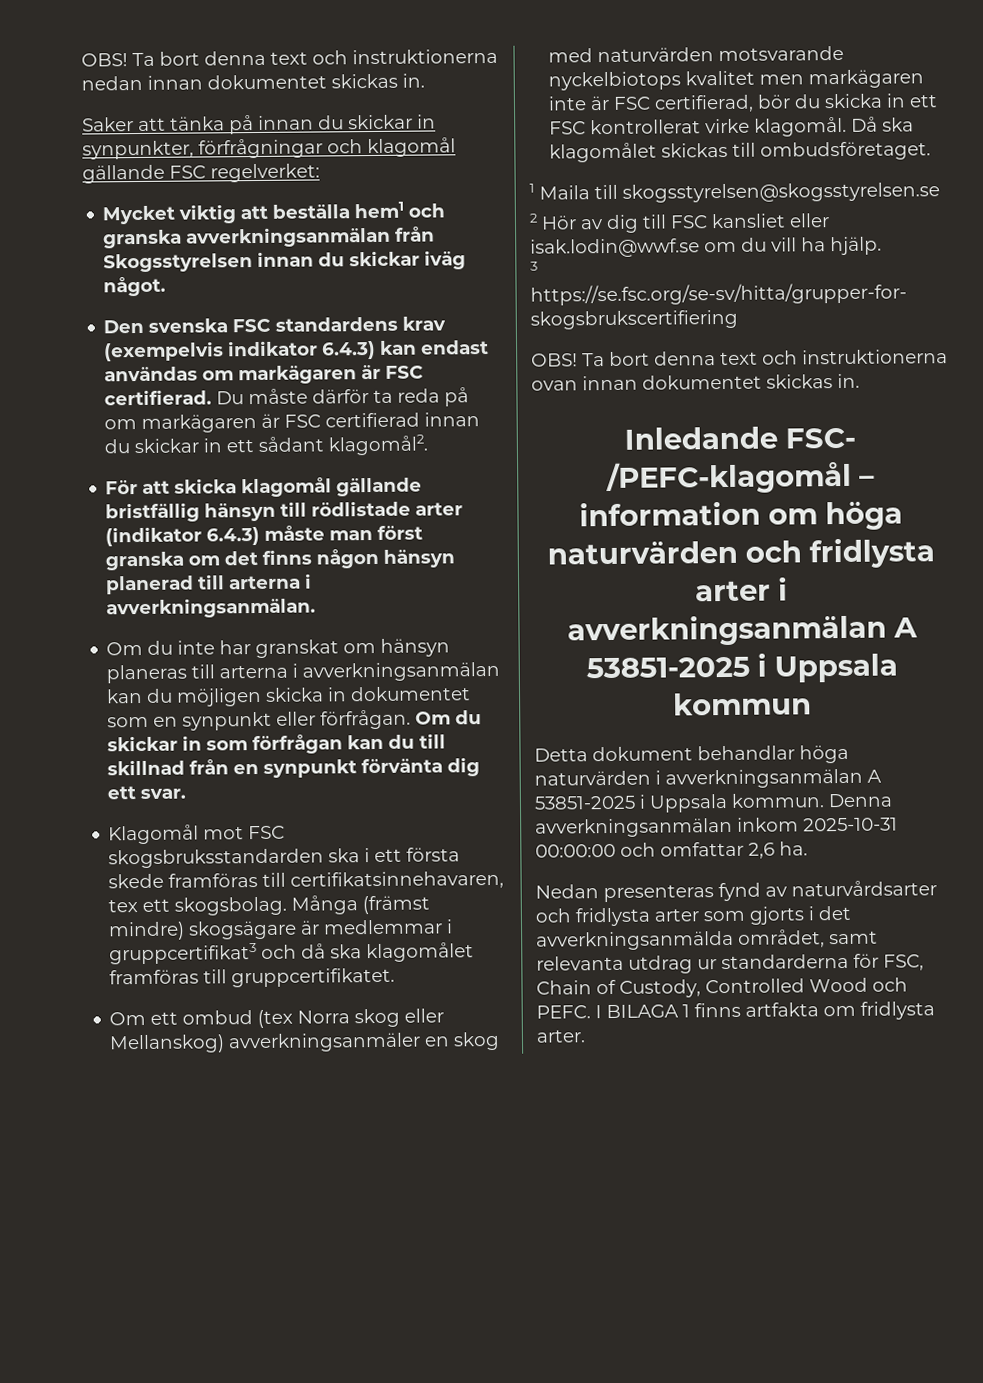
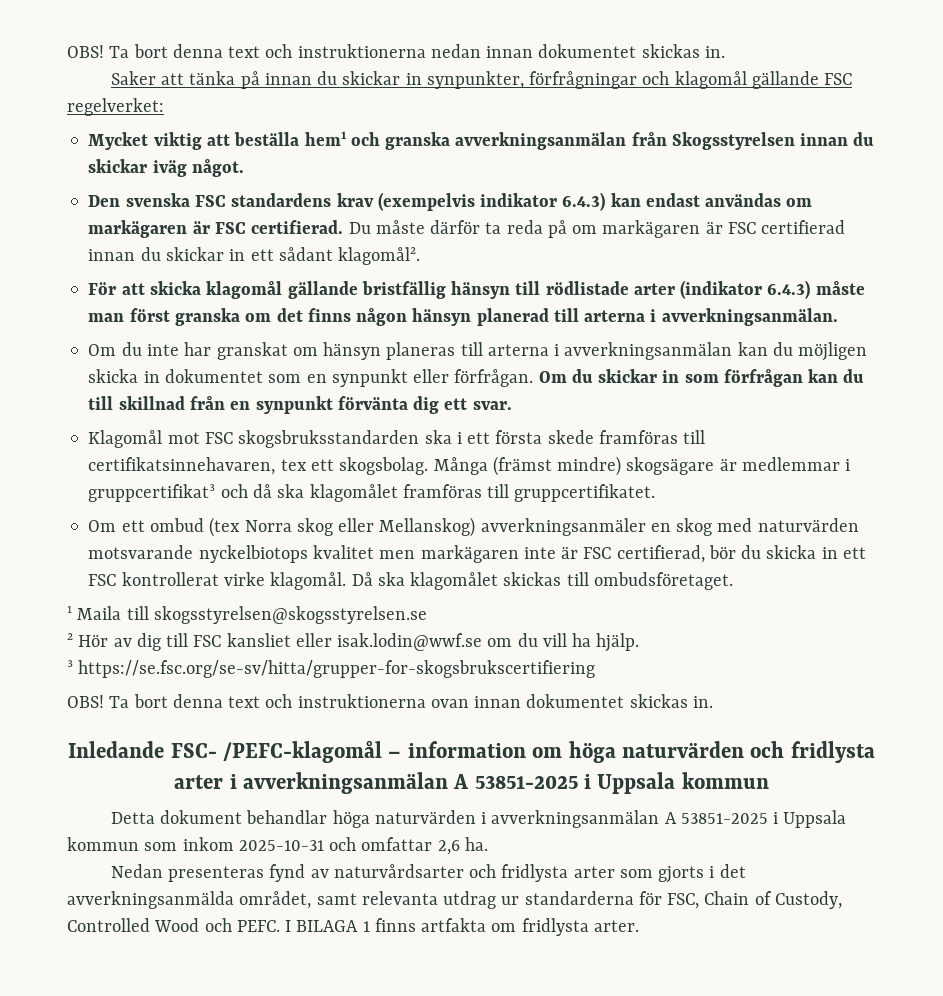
- Detta dokument behandlar höga naturvärden i avverkningsanmälan A 53851-2025 i Uppsala kommun. Denna avverkningsanmälan inkom 2025-10-31 00:00:00 och omfattar 2,6 ha.
+ Detta dokument behandlar höga naturvärden i avverkningsanmälan A 53851-2025 i Uppsala kommun som inkom 2025-10-31 och omfattar 2,6 ha.

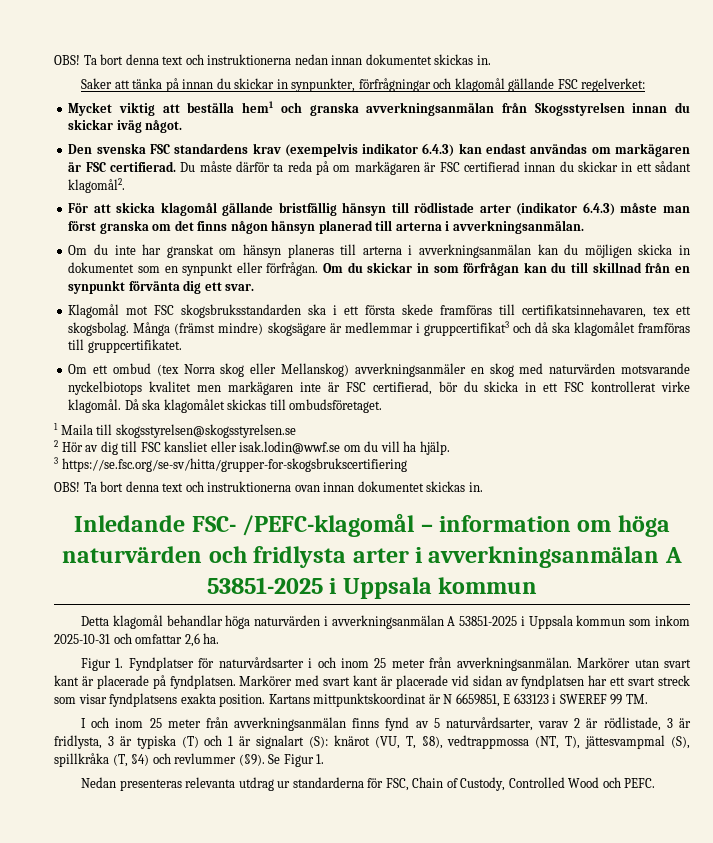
- Detta dokument behandlar höga naturvärden i avverkningsanmälan A 53851-2025 i Uppsala kommun som inkom 2025-10-31 och omfattar 2,6 ha.
+ Detta klagomål behandlar höga naturvärden i avverkningsanmälan A 53851-2025 i Uppsala kommun som inkom 2025-10-31 och omfattar 2,6 ha.
- Nedan presenteras fynd av naturvårdsarter och fridlysta arter som gjorts i det avverkningsanmälda området, samt relevanta utdrag ur standarderna för FSC, Chain of Custody, Controlled Wood och PEFC. I BILAGA 1 finns artfakta om fridlysta arter.
+ Figur 1. Fyndplatser för naturvårdsarter i och inom 25 meter från avverkningsanmälan. Markörer utan svart kant är placerade på fyndplatsen. Markörer med svart kant är placerade vid sidan av fyndplatsen har ett svart streck som visar fyndplatsens exakta position. Kartans mittpunktskoordinat är N 6659851, E 633123 i SWEREF 99 TM.
+ I och inom 25 meter från avverkningsanmälan finns fynd av 5 naturvårdsarter, varav 2 är rödlistade, 3 är fridlysta, 3 är typiska (T) och 1 är signalart (S): knärot (VU, T, §8), vedtrappmossa (NT, T), jättesvampmal (S), spillkråka (T, §4) och revlummer (§9). Se Figur 1.
+ Nedan presenteras relevanta utdrag ur standarderna för FSC, Chain of Custody, Controlled Wood och PEFC.

